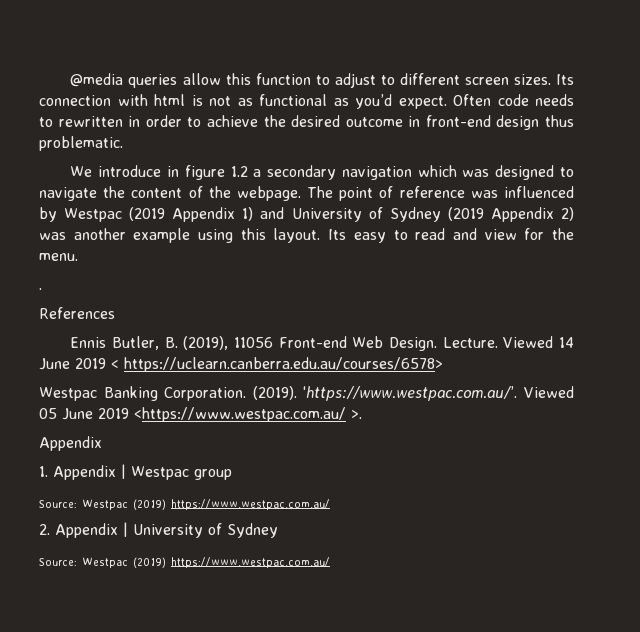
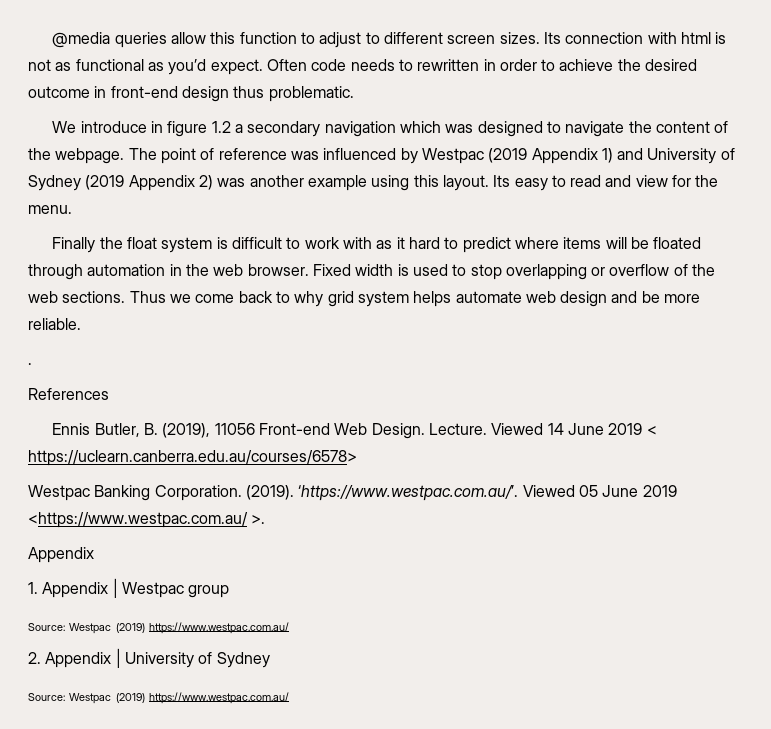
+ Finally the float system is difficult to work with as it hard to predict where items will be floated through automation in the web browser. Fixed width is used to stop overlapping or overflow of the web sections. Thus we come back to why grid system helps automate web design and be more reliable.

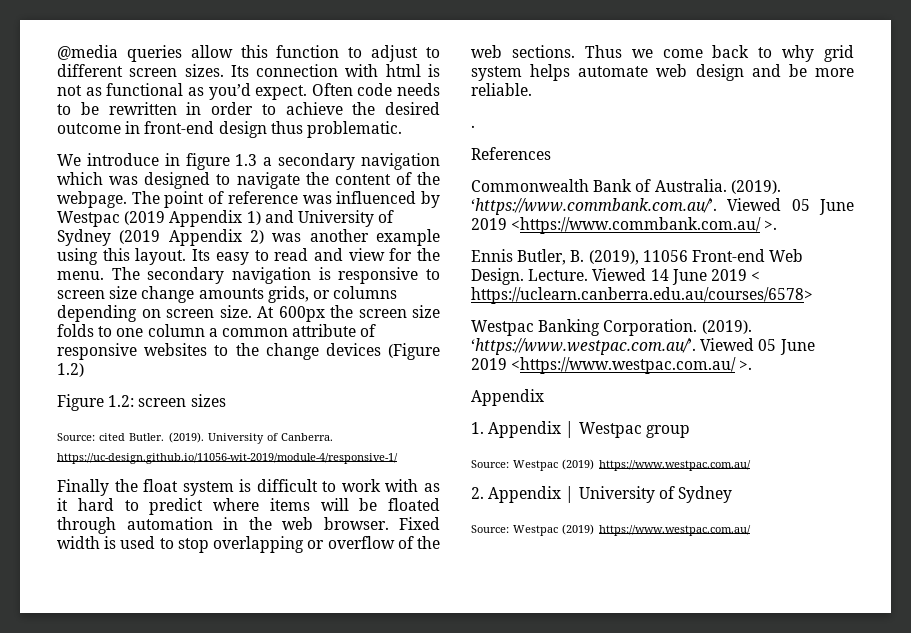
- Often code needs to rewritten in order to achieve the desired outcome in front-end design thus problematic.
+ Often code needs to be rewritten in order to achieve the desired outcome in front-end design thus problematic.
- We introduce in figure 1.2 a secondary navigation which was designed to navigate the content of the webpage.
+ We introduce in figure 1.3 a secondary navigation which was designed to navigate the content of the webpage.
+ The secondary navigation is responsive to screen size change amounts grids, or columns depending on screen size. At 600px the screen size folds to one column a common attribute of responsive websites to the change devices (Figure 1.2)
+ Figure 1.2: screen sizes
+ Source: cited Butler. (2019). University of Canberra. https://uc-design.github.io/11056-wit-2019/module-4/responsive-1/
+ Commonwealth Bank of Australia. (2019). ‘https://www.commbank.com.au/’. Viewed 05 June 2019 <https://www.commbank.com.au/ >.

